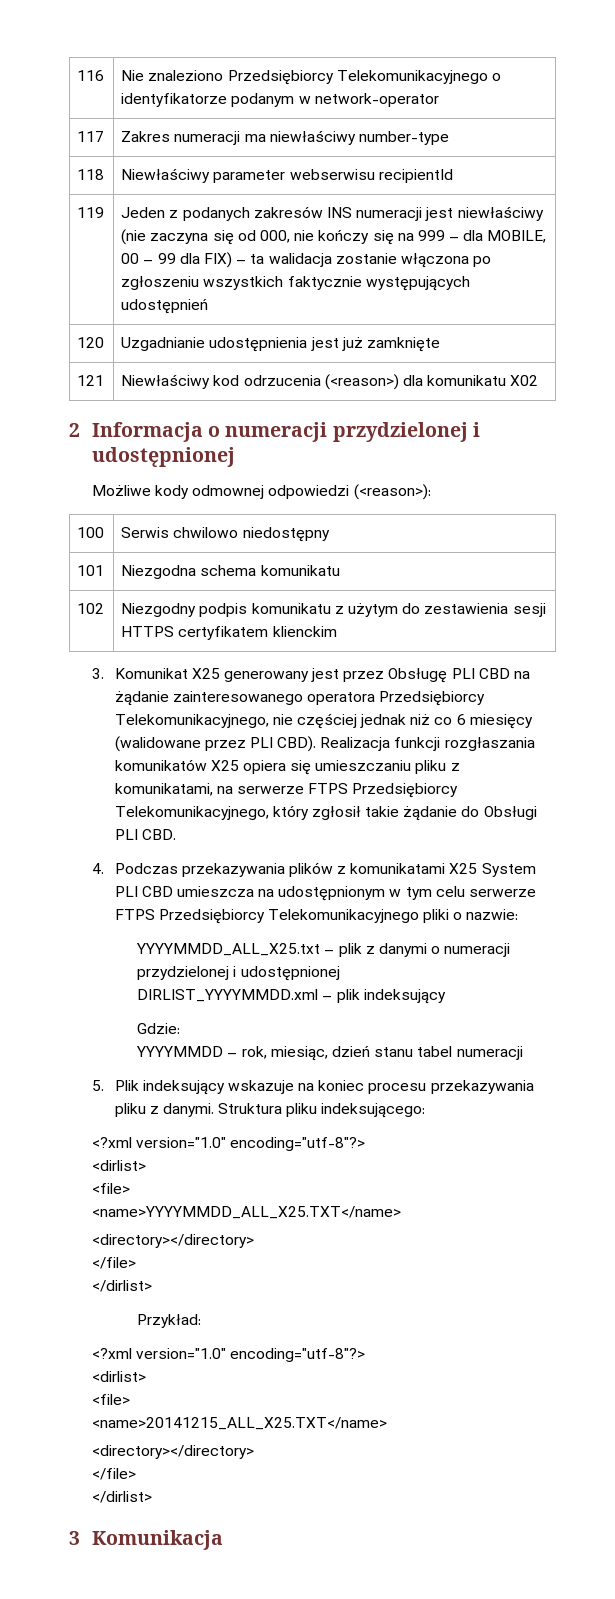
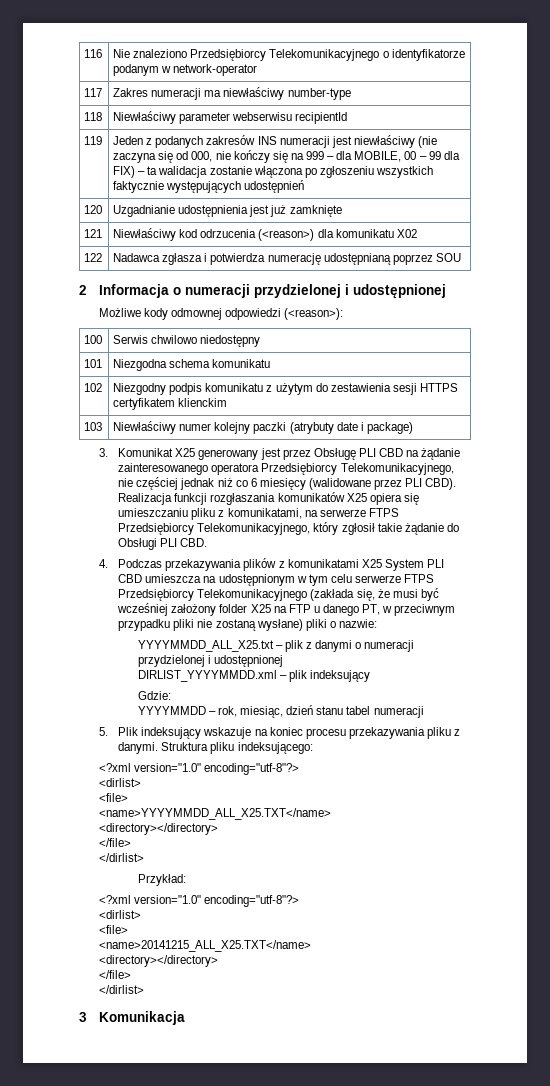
+ 122 | Nadawca zgłasza i potwierdza numerację udostępnianą poprzez SOU
+ 103 | Niewłaściwy numer kolejny paczki (atrybuty date i package)
- 4. Podczas przekazywania plików z komunikatami X25 System PLI CBD umieszcza na udostępnionym w tym celu serwerze FTPS Przedsiębiorcy Telekomunikacyjnego pliki o nazwie:
+ 4. Podczas przekazywania plików z komunikatami X25 System PLI CBD umieszcza na udostępnionym w tym celu serwerze FTPS Przedsiębiorcy Telekomunikacyjnego (zakłada się, że musi być wcześniej założony folder X25 na FTP u danego PT, w przeciwnym przypadku pliki nie zostaną wysłane) pliki o nazwie:

